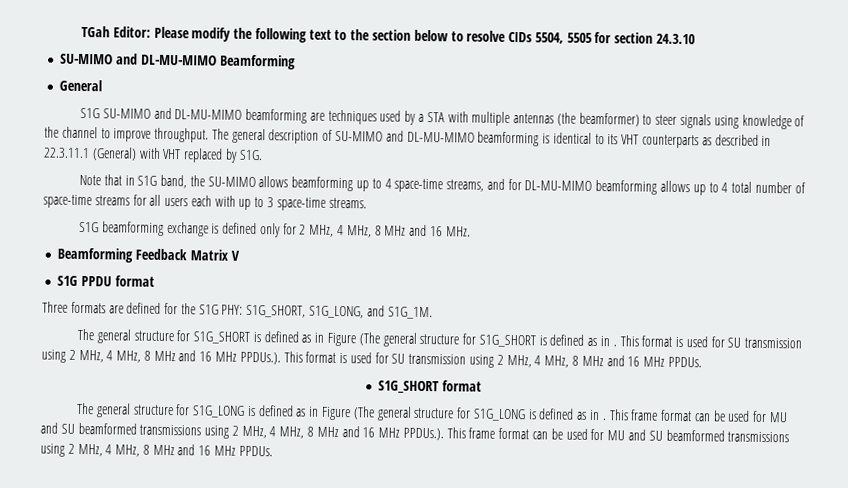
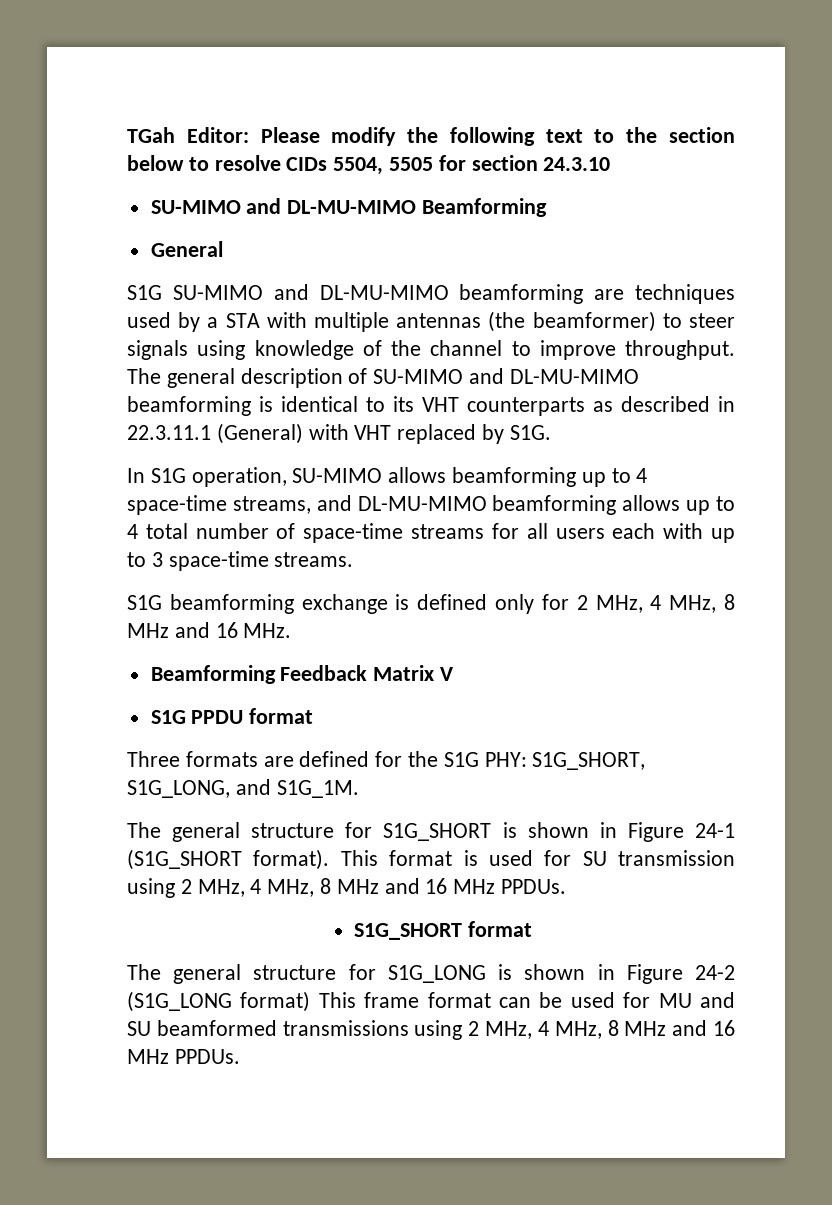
- Note that in S1G band, the SU-MIMO allows beamforming up to 4 space-time streams, and for DL-MU-MIMO beamforming allows up to 4 total number of space-time streams for all users each with up to 3 space-time streams.
+ In S1G operation, SU-MIMO allows beamforming up to 4 space-time streams, and DL-MU-MIMO beamforming allows up to 4 total number of space-time streams for all users each with up to 3 space-time streams.
- The general structure for S1G_SHORT is defined as in Figure (The general structure for S1G_SHORT is defined as in . This format is used for SU transmission using 2 MHz, 4 MHz, 8 MHz and 16 MHz PPDUs.). This format is used for SU transmission using 2 MHz, 4 MHz, 8 MHz and 16 MHz PPDUs.
+ The general structure for S1G_SHORT is shown in Figure 24-1 (S1G_SHORT format). This format is used for SU transmission using 2 MHz, 4 MHz, 8 MHz and 16 MHz PPDUs.
- The general structure for S1G_LONG is defined as in Figure (The general structure for S1G_LONG is defined as in . This frame format can be used for MU and SU beamformed transmissions using 2 MHz, 4 MHz, 8 MHz and 16 MHz PPDUs.). This frame format can be used for MU and SU beamformed transmissions using 2 MHz, 4 MHz, 8 MHz and 16 MHz PPDUs.
+ The general structure for S1G_LONG is shown in Figure 24-2 (S1G_LONG format) This frame format can be used for MU and SU beamformed transmissions using 2 MHz, 4 MHz, 8 MHz and 16 MHz PPDUs.

